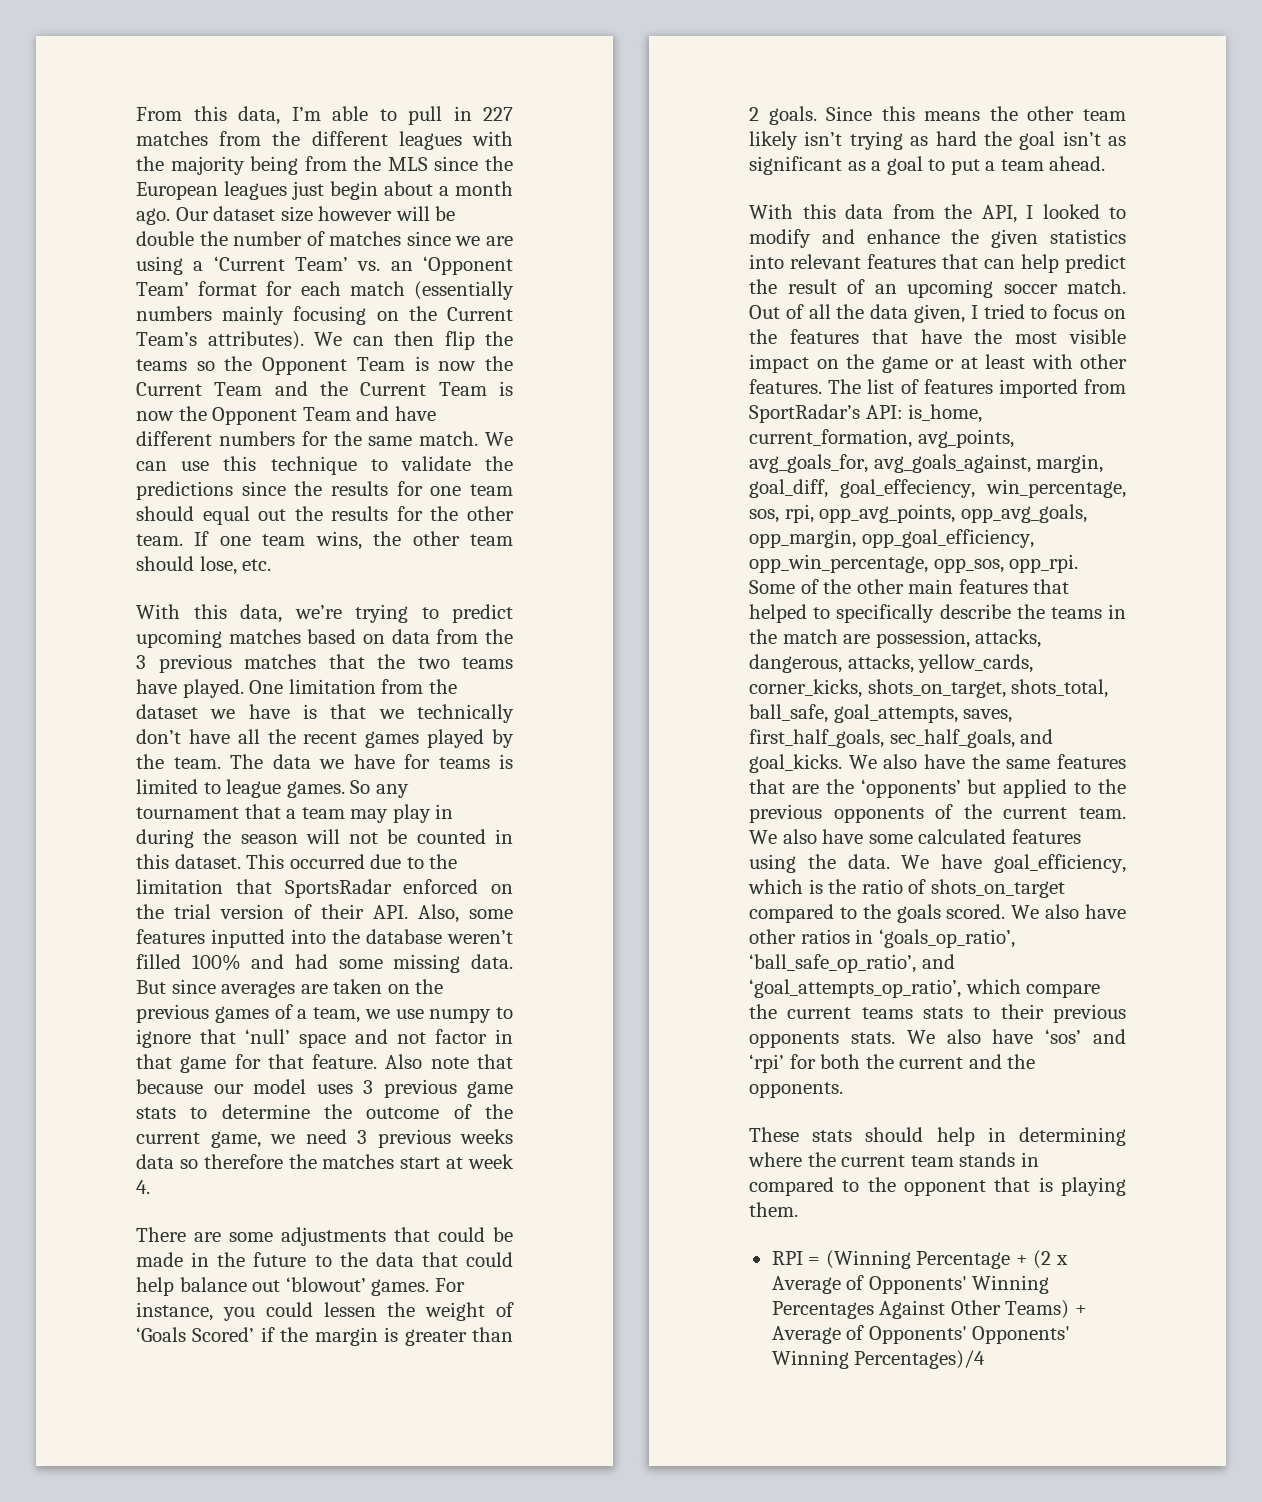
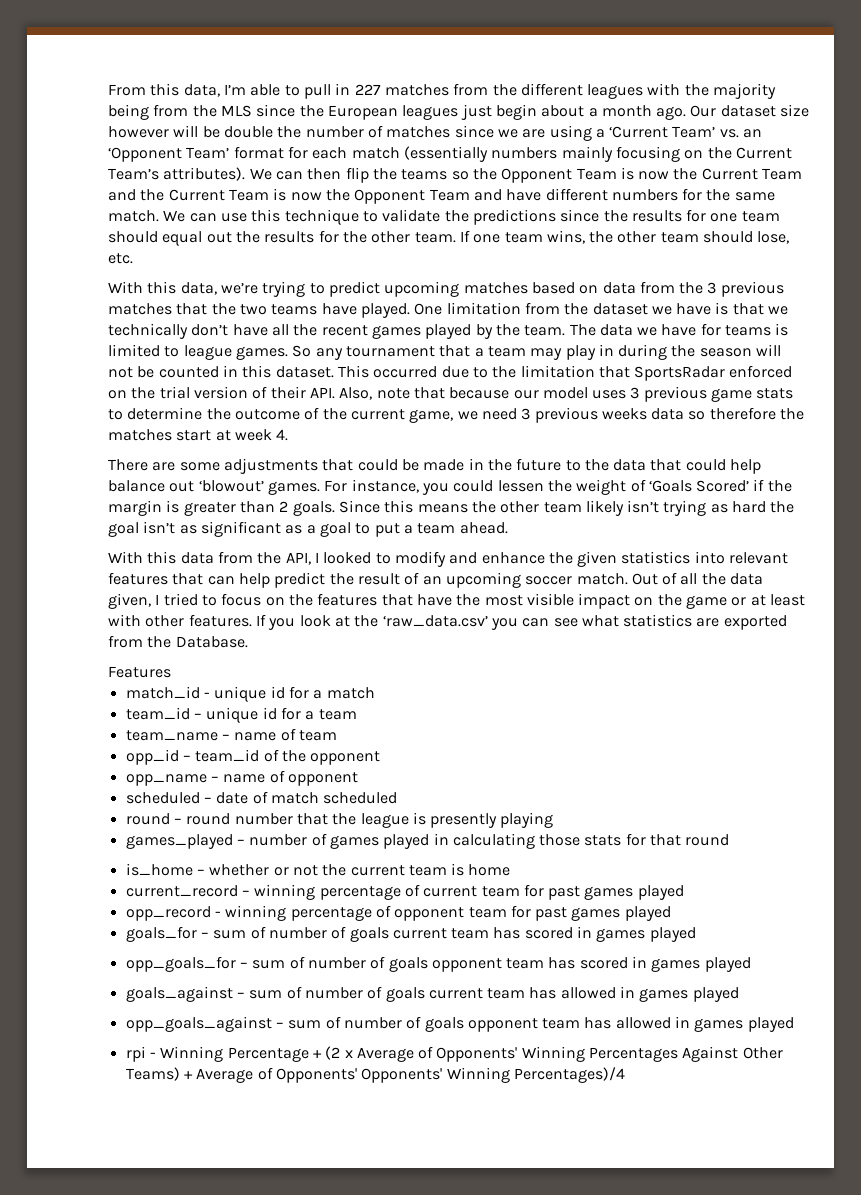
- This occurred due to the limitation that SportsRadar enforced on the trial version of their API. Also, some features inputted into the database weren’t filled 100% and had some missing data. But since averages are taken on the previous games of a team, we use numpy to ignore that ‘null’ space and not factor in that game for that feature. Also note that because our model uses 3 previous game stats to determine the outcome of the current game, we need 3 previous weeks data so therefore the matches start at week 4.
+ This occurred due to the limitation that SportsRadar enforced on the trial version of their API. Also, note that because our model uses 3 previous game stats to determine the outcome of the current game, we need 3 previous weeks data so therefore the matches start at week 4.
- The list of features imported from SportRadar’s API: is_home, current_formation, avg_points, avg_goals_for, avg_goals_against, margin, goal_diff, goal_effeciency, win_percentage, sos, rpi, opp_avg_points, opp_avg_goals, opp_margin, opp_goal_efficiency, opp_win_percentage, opp_sos, opp_rpi. Some of the other main features that helped to specifically describe the teams in the match are possession, attacks, dangerous, attacks, yellow_cards, corner_kicks, shots_on_target, shots_total, ball_safe, goal_attempts, saves, first_half_goals, sec_half_goals, and goal_kicks. We also have the same features that are the ‘opponents’ but applied to the previous opponents of the current team. We also have some calculated features using the data. We have goal_efficiency, which is the ratio of shots_on_target compared to the goals scored. We also have other ratios in ‘goals_op_ratio’, ‘ball_safe_op_ratio’, and ‘goal_attempts_op_ratio’, which compare the current teams stats to their previous opponents stats. We also have ‘sos’ and ‘rpi’ for both the current and the opponents.
- These stats should help in determining where the current team stands in compared to the opponent that is playing them.
- RPI = (Winning Percentage + (2 x Average of Opponents' Winning Percentages Against Other Teams) + Average of Opponents' Opponents' Winning Percentages)/4
+ If you look at the ‘raw_data.csv’ you can see what statistics are exported from the Database.
+ Features
+ match_id - unique id for a match
+ team_id – unique id for a team
+ team_name – name of team
+ opp_id – team_id of the opponent
+ opp_name – name of opponent
+ scheduled – date of match scheduled
+ round – round number that the league is presently playing
+ games_played – number of games played in calculating those stats for that round
+ is_home – whether or not the current team is home
+ current_record – winning percentage of current team for past games played
+ opp_record - winning percentage of opponent team for past games played
+ goals_for – sum of number of goals current team has scored in games played
+ opp_goals_for – sum of number of goals opponent team has scored in games played
+ goals_against – sum of number of goals current team has allowed in games played
+ opp_goals_against – sum of number of goals opponent team has allowed in games played
+ rpi - Winning Percentage + (2 x Average of Opponents' Winning Percentages Against Other Teams) + Average of Opponents' Opponents' Winning Percentages)/4

